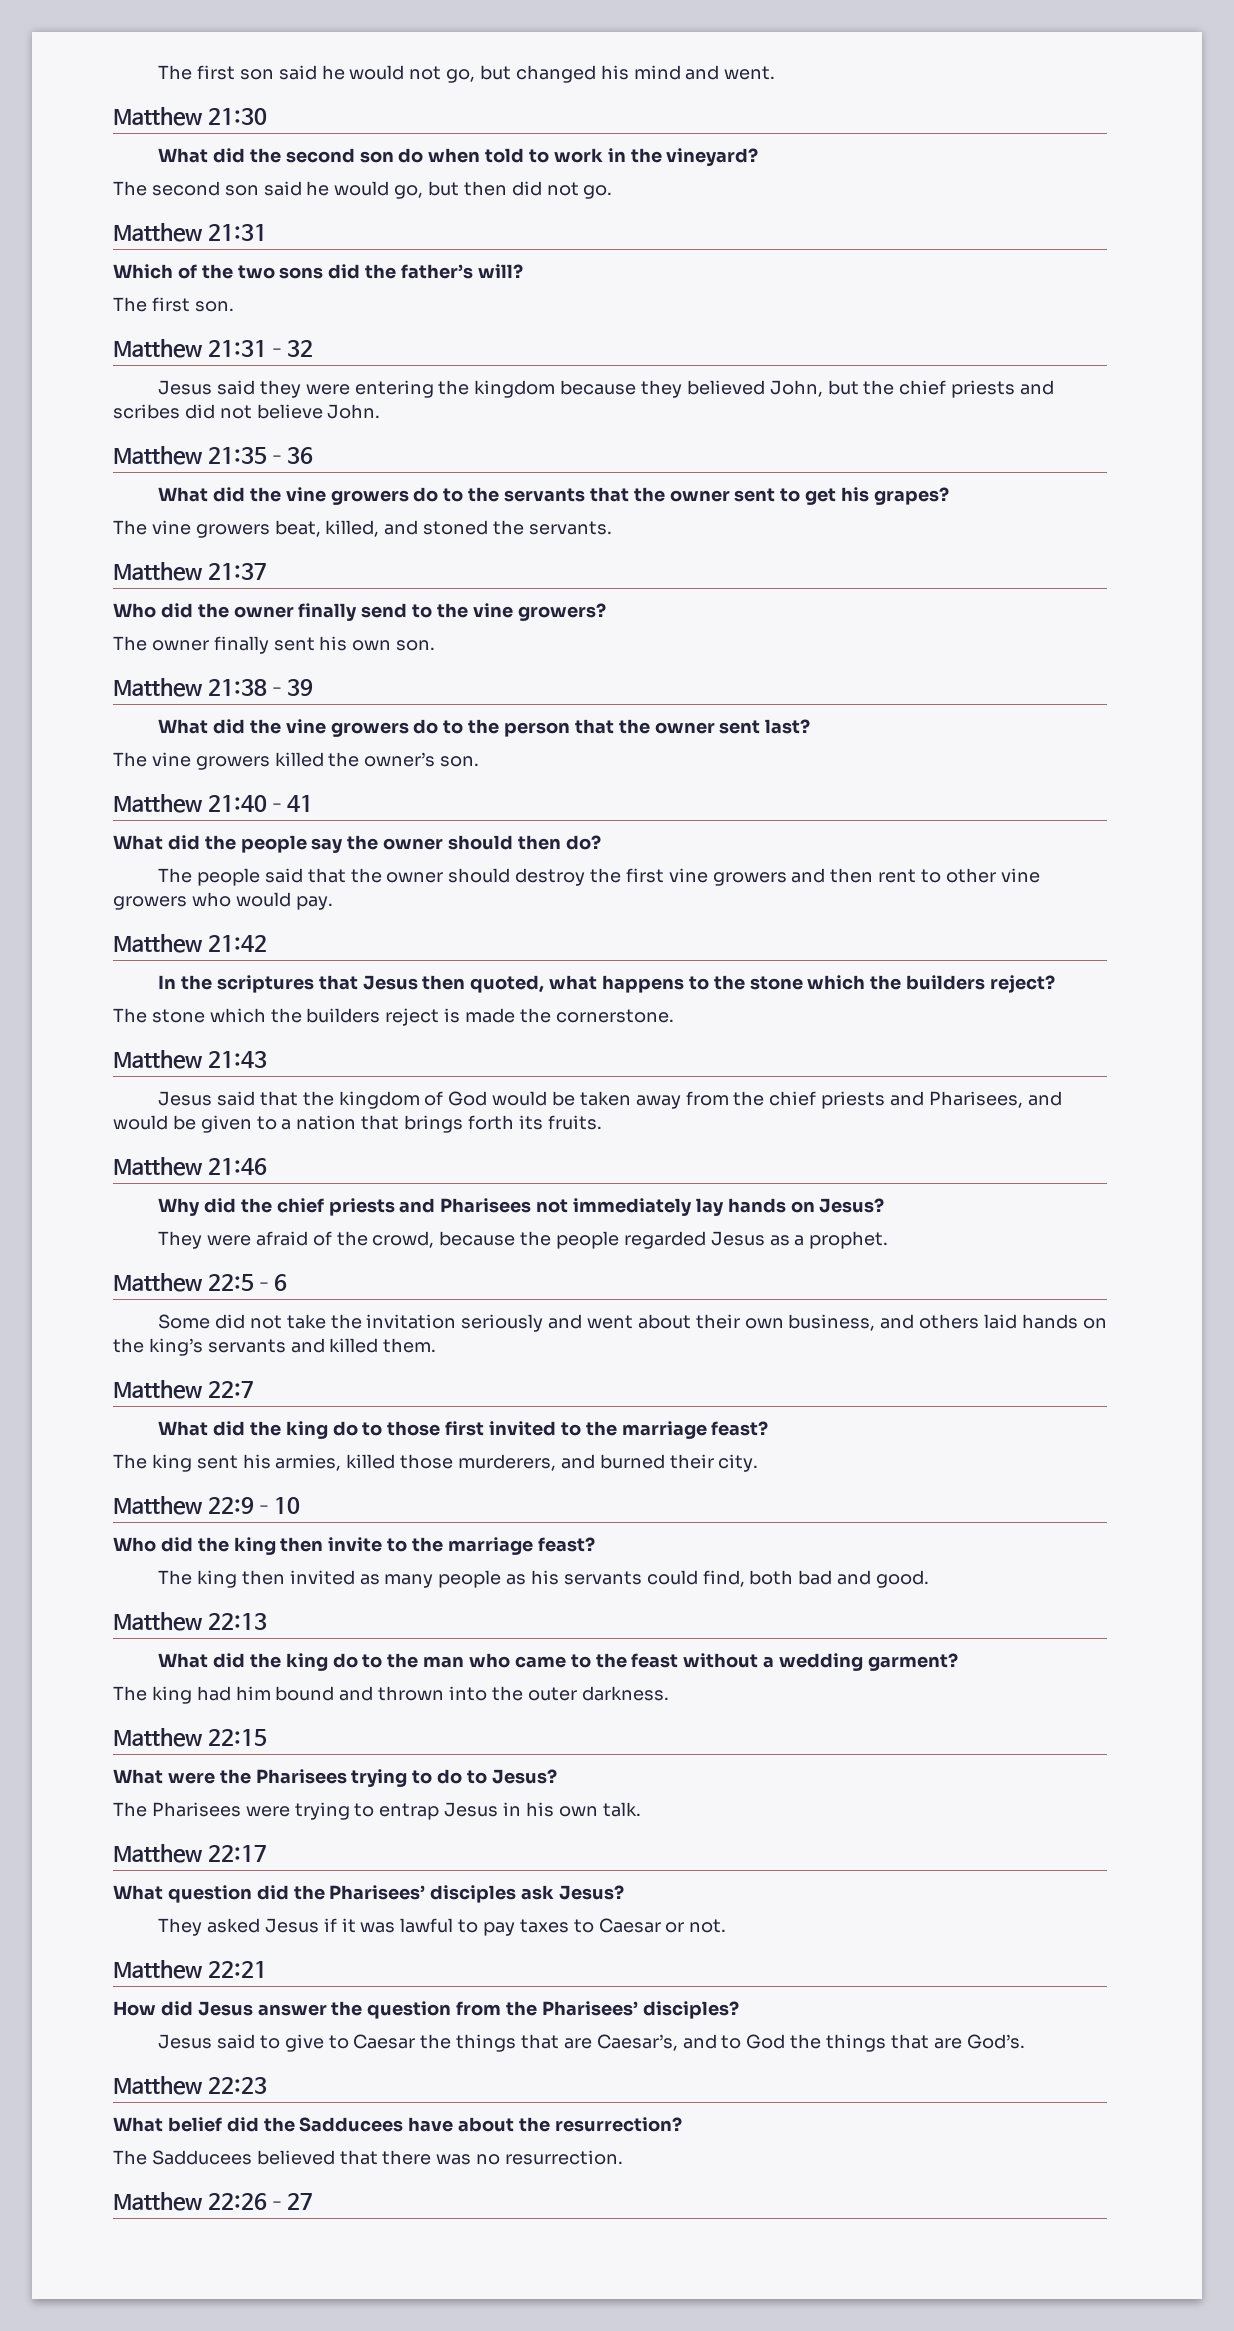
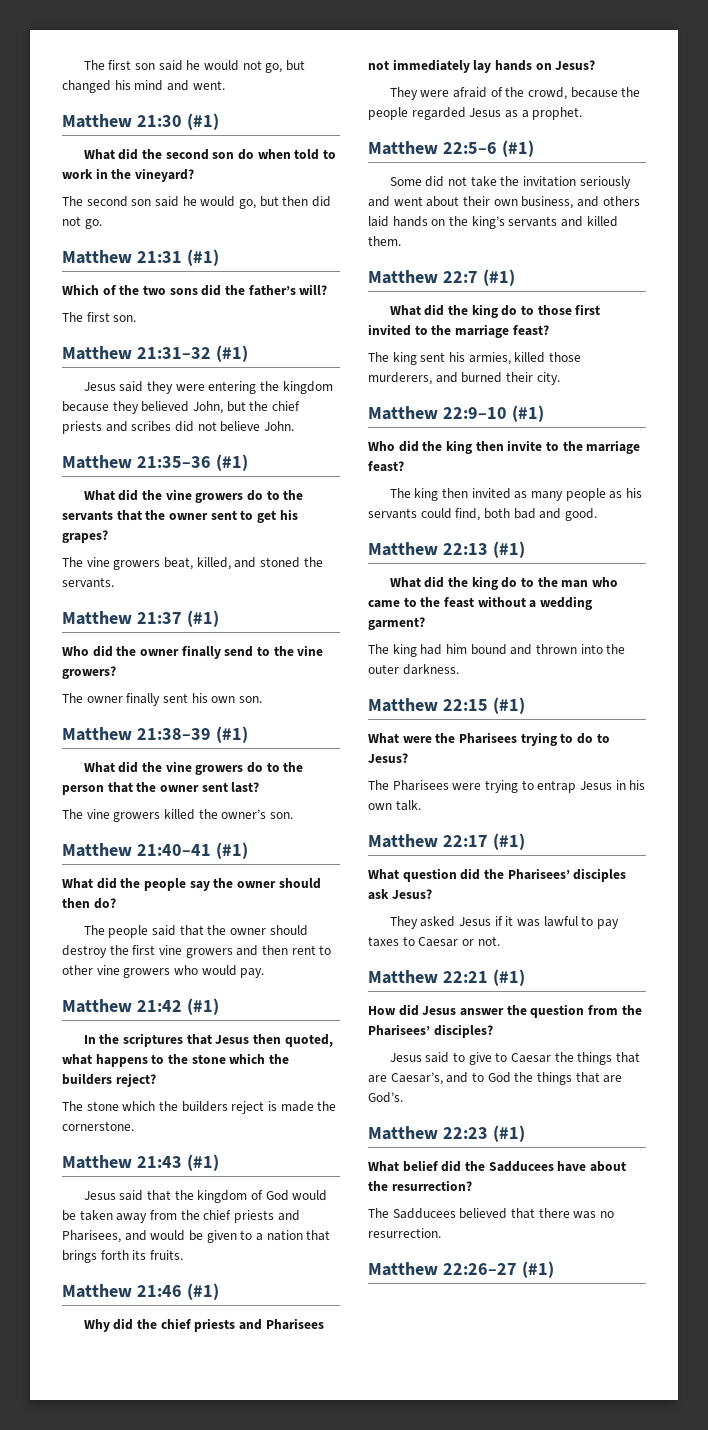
- Matthew 21:30
+ Matthew 21:30 (#1)
- Matthew 21:31
+ Matthew 21:31 (#1)
- Matthew 21:31–32
+ Matthew 21:31–32 (#1)
- Matthew 21:35–36
+ Matthew 21:35–36 (#1)
- Matthew 21:37
+ Matthew 21:37 (#1)
- Matthew 21:38–39
+ Matthew 21:38–39 (#1)
- Matthew 21:40–41
+ Matthew 21:40–41 (#1)
- Matthew 21:42
+ Matthew 21:42 (#1)
- Matthew 21:43
+ Matthew 21:43 (#1)
- Matthew 21:46
+ Matthew 21:46 (#1)
- Matthew 22:5–6
+ Matthew 22:5–6 (#1)
- Matthew 22:7
+ Matthew 22:7 (#1)
- Matthew 22:9–10
+ Matthew 22:9–10 (#1)
- Matthew 22:13
+ Matthew 22:13 (#1)
- Matthew 22:15
+ Matthew 22:15 (#1)
- Matthew 22:17
+ Matthew 22:17 (#1)
- Matthew 22:21
+ Matthew 22:21 (#1)
- Matthew 22:23
+ Matthew 22:23 (#1)
- Matthew 22:26–27
+ Matthew 22:26–27 (#1)

